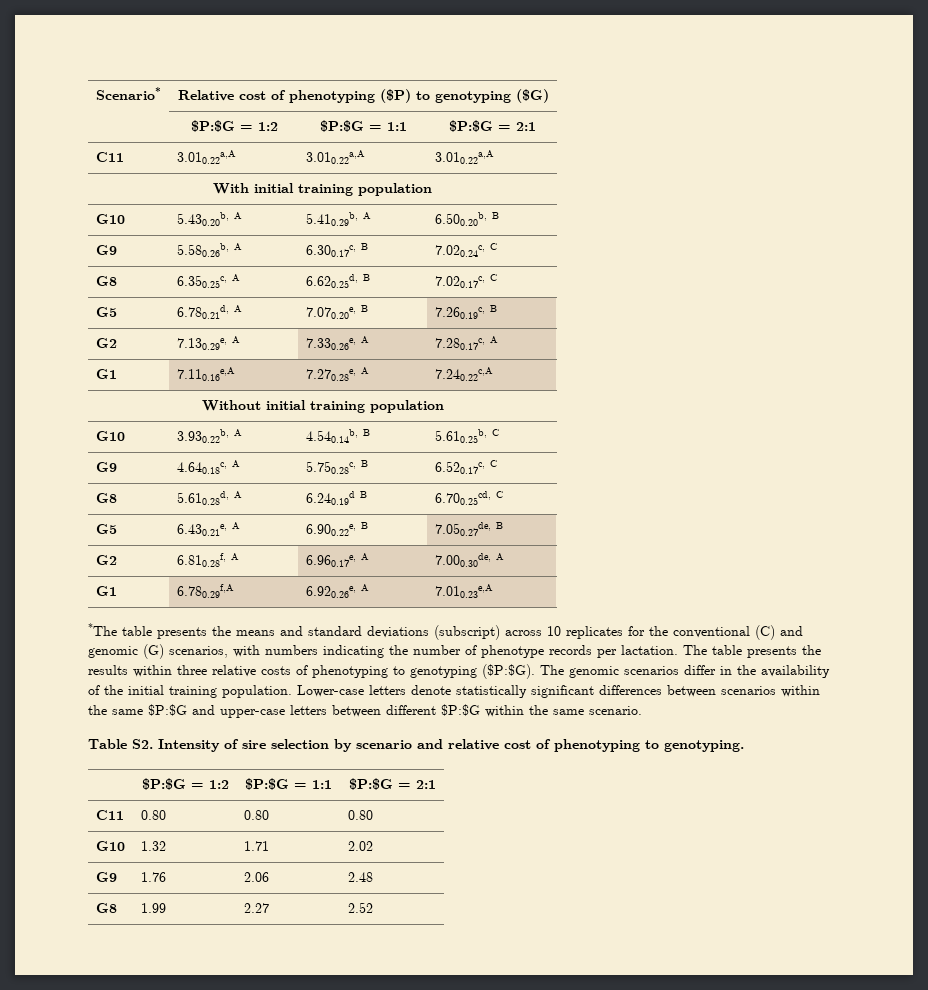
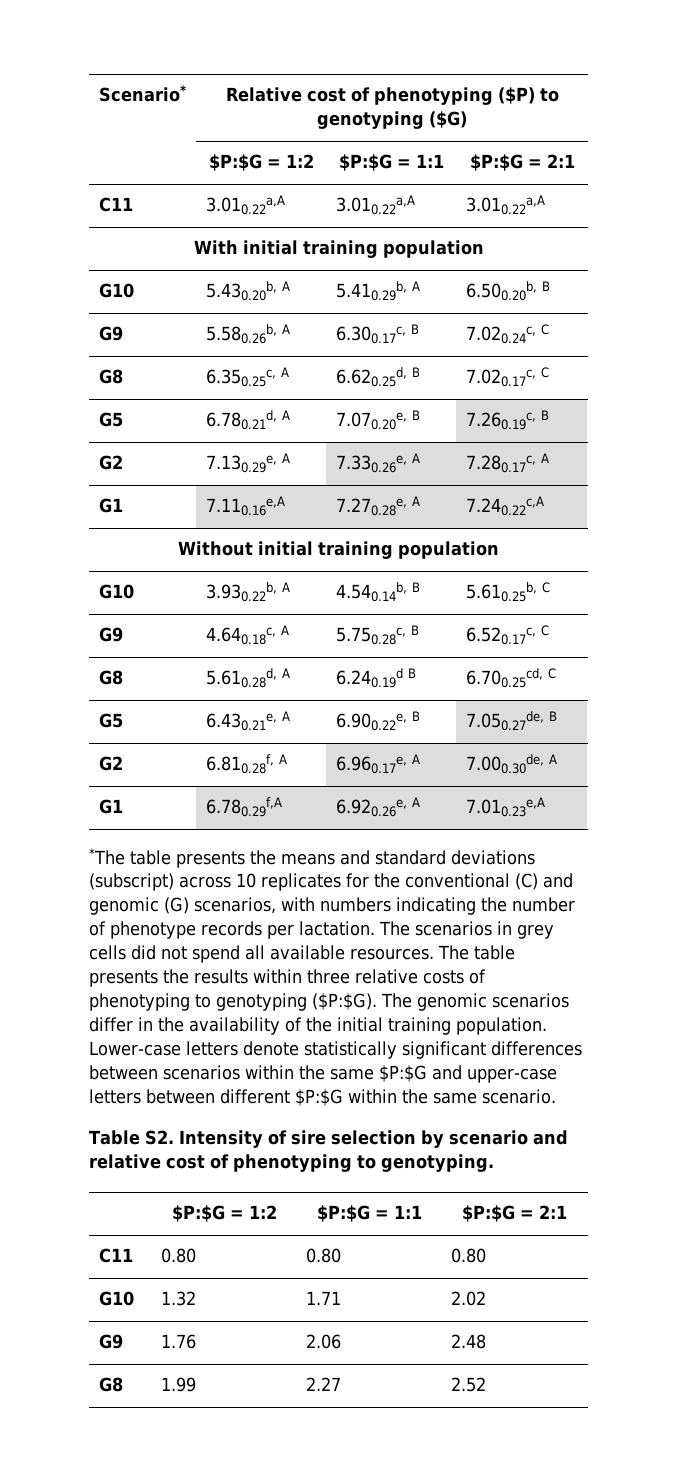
- The table presents the results within three relative costs of phenotyping to genotyping ($P:$G).
+ The scenarios in grey cells did not spend all available resources. The table presents the results within three relative costs of phenotyping to genotyping ($P:$G).

